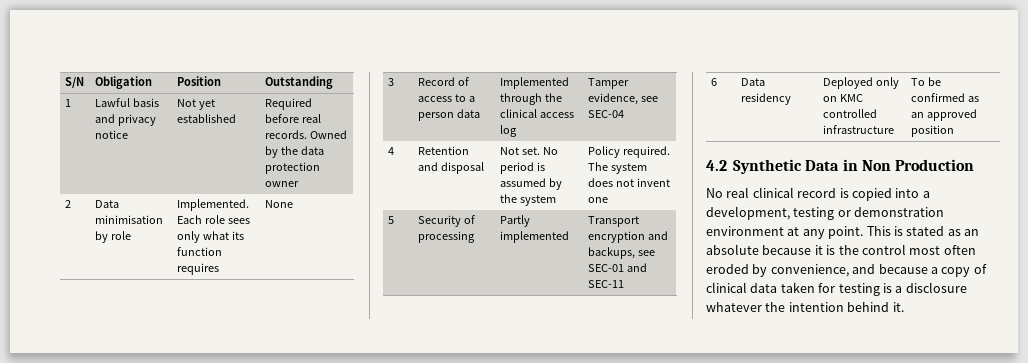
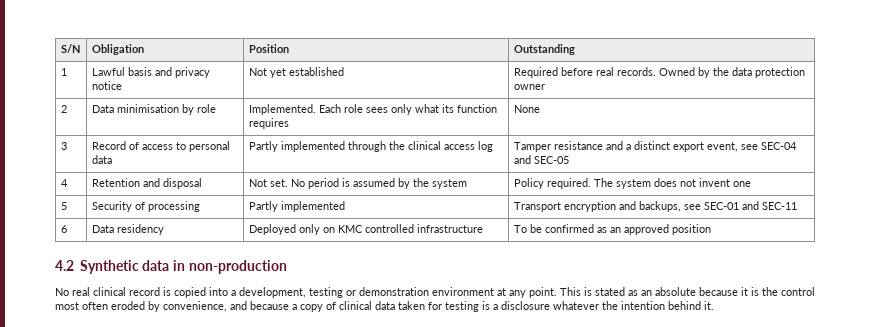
- 3 | Record of access to a person data | Implemented through the clinical access log | Tamper evidence, see SEC-04
+ 3 | Record of access to personal data | Partly implemented through the clinical access log | Tamper resistance and a distinct export event, see SEC-04 and SEC-05
- 4.2 Synthetic Data in Non Production
+ 4.2 Synthetic data in non-production

